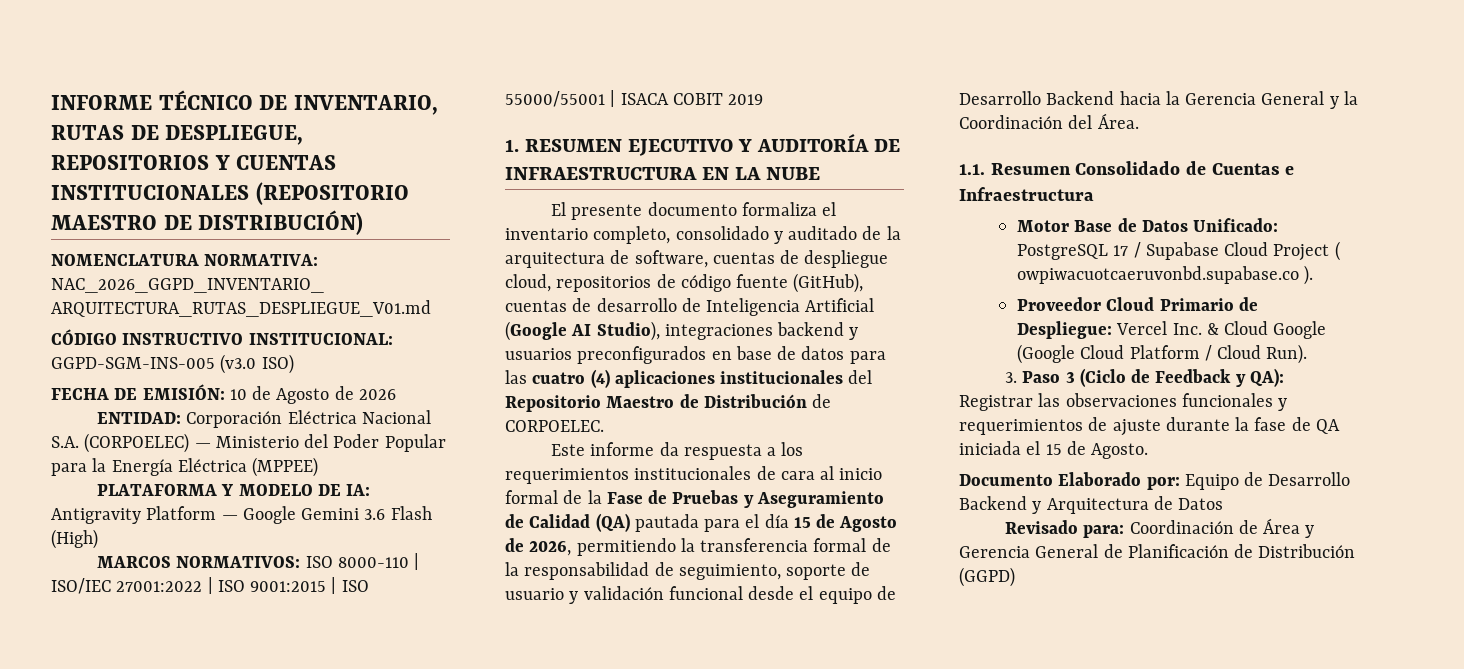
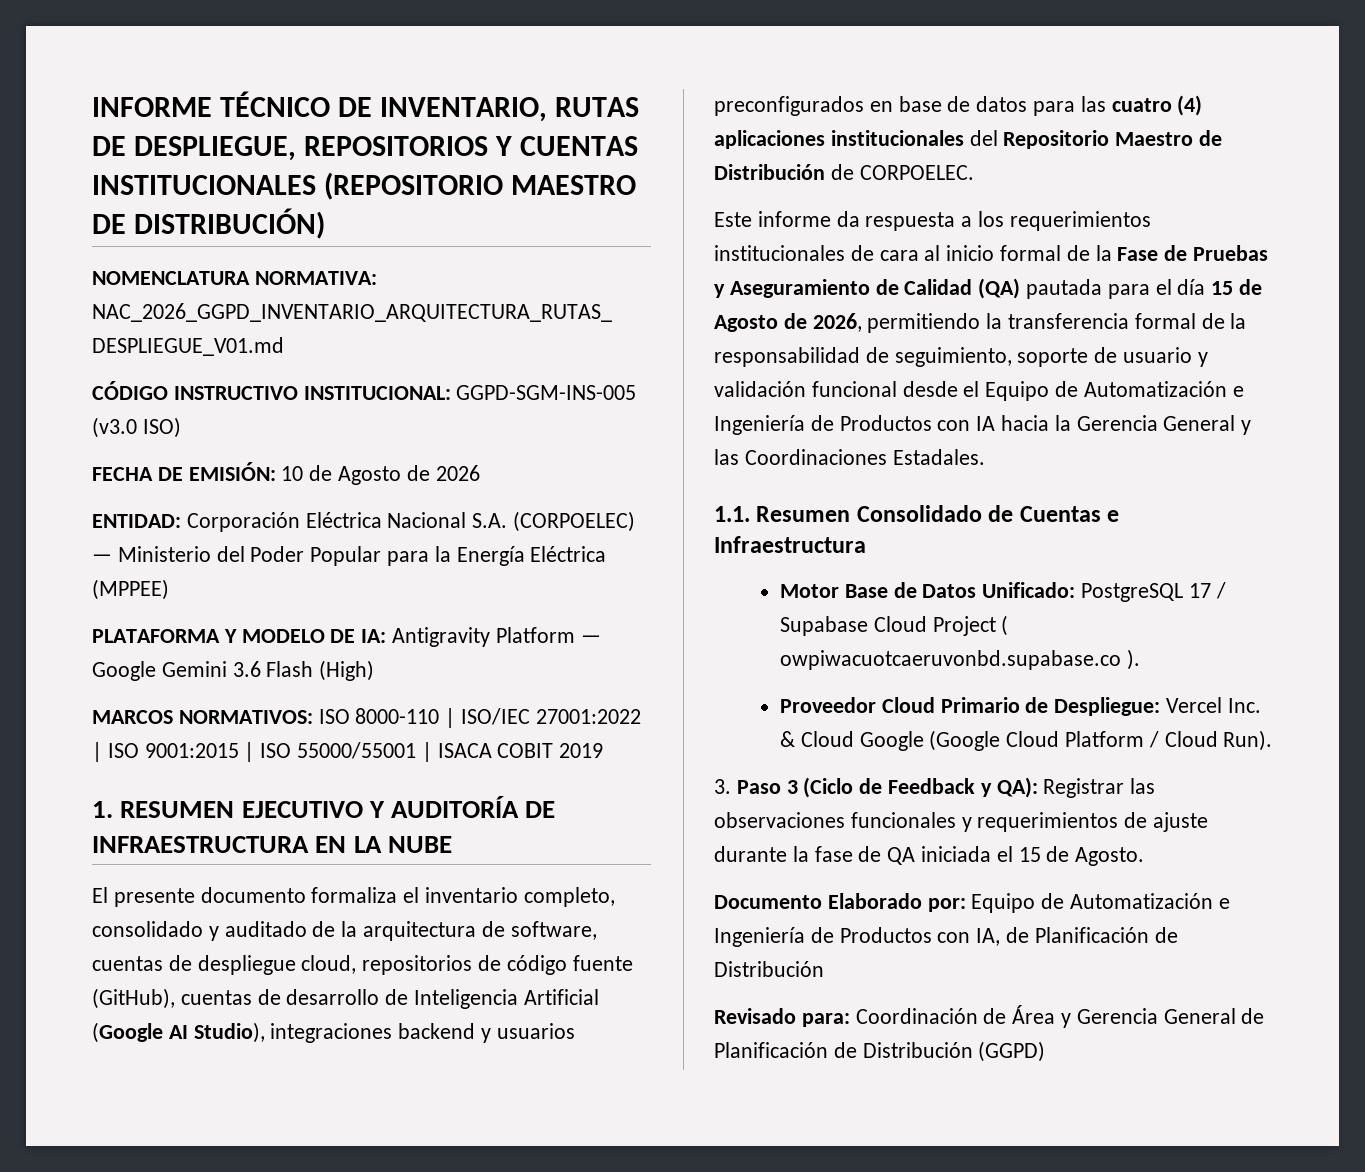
- Este informe da respuesta a los requerimientos institucionales de cara al inicio formal de la Fase de Pruebas y Aseguramiento de Calidad (QA) pautada para el día 15 de Agosto de 2026, permitiendo la transferencia formal de la responsabilidad de seguimiento, soporte de usuario y validación funcional desde el equipo de Desarrollo Backend hacia la Gerencia General y la Coordinación del Área.
+ Este informe da respuesta a los requerimientos institucionales de cara al inicio formal de la Fase de Pruebas y Aseguramiento de Calidad (QA) pautada para el día 15 de Agosto de 2026, permitiendo la transferencia formal de la responsabilidad de seguimiento, soporte de usuario y validación funcional desde el Equipo de Automatización e Ingeniería de Productos con IA hacia la Gerencia General y las Coordinaciones Estadales.
- Documento Elaborado por: Equipo de Desarrollo Backend y Arquitectura de Datos
+ Documento Elaborado por: Equipo de Automatización e Ingeniería de Productos con IA, de Planificación de Distribución

